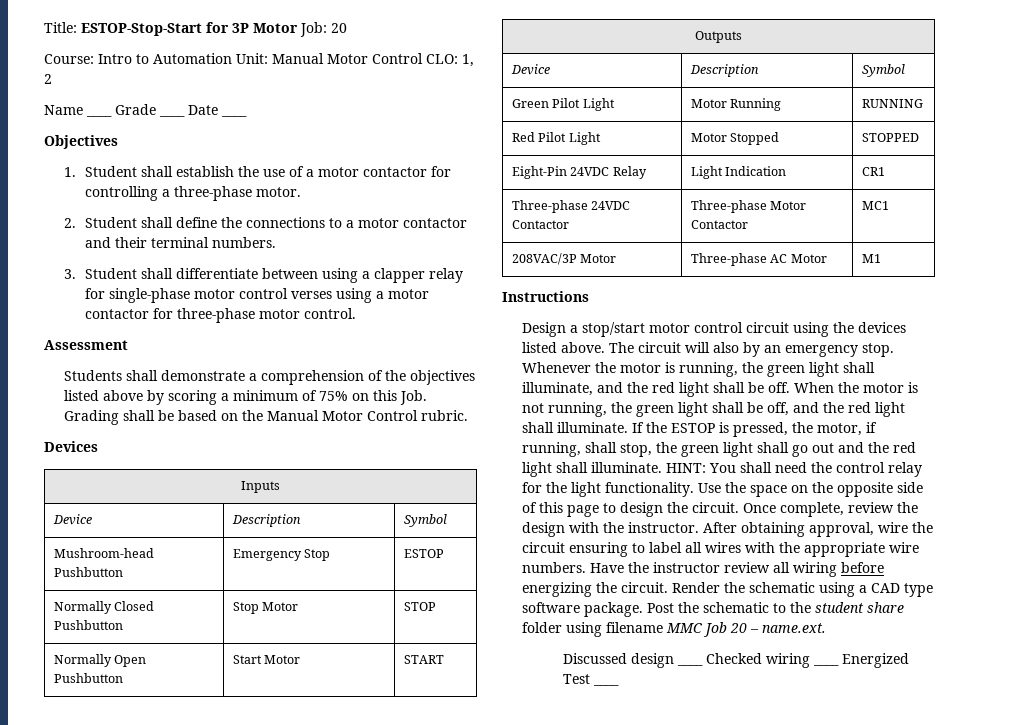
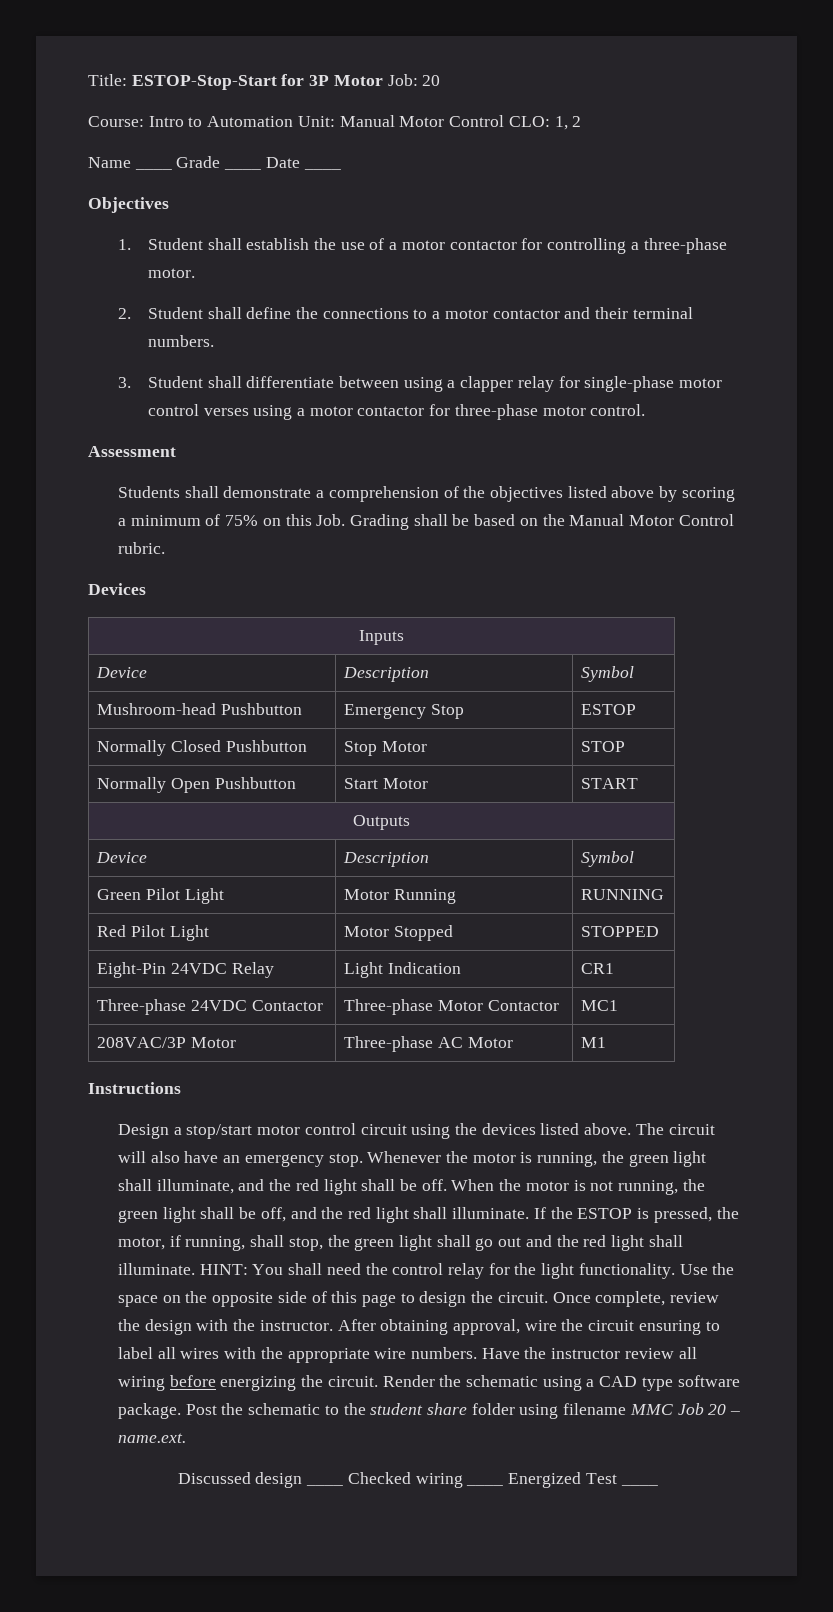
- The circuit will also by an emergency stop.
+ The circuit will also have an emergency stop.

